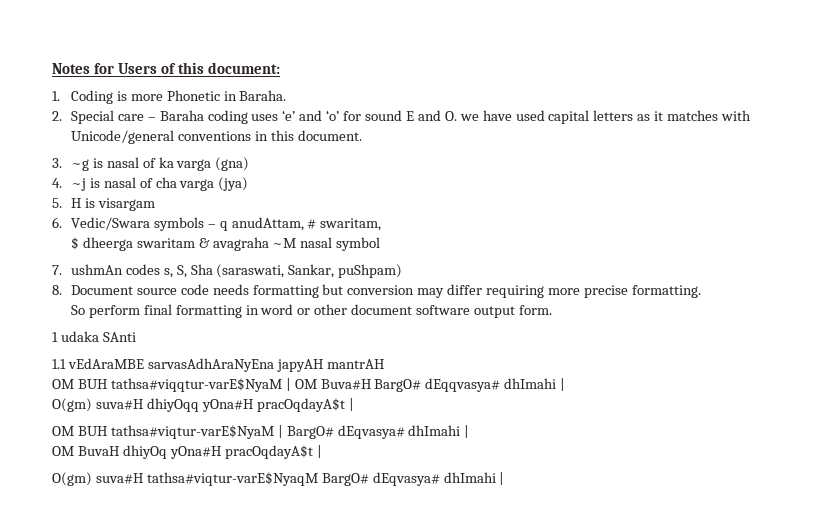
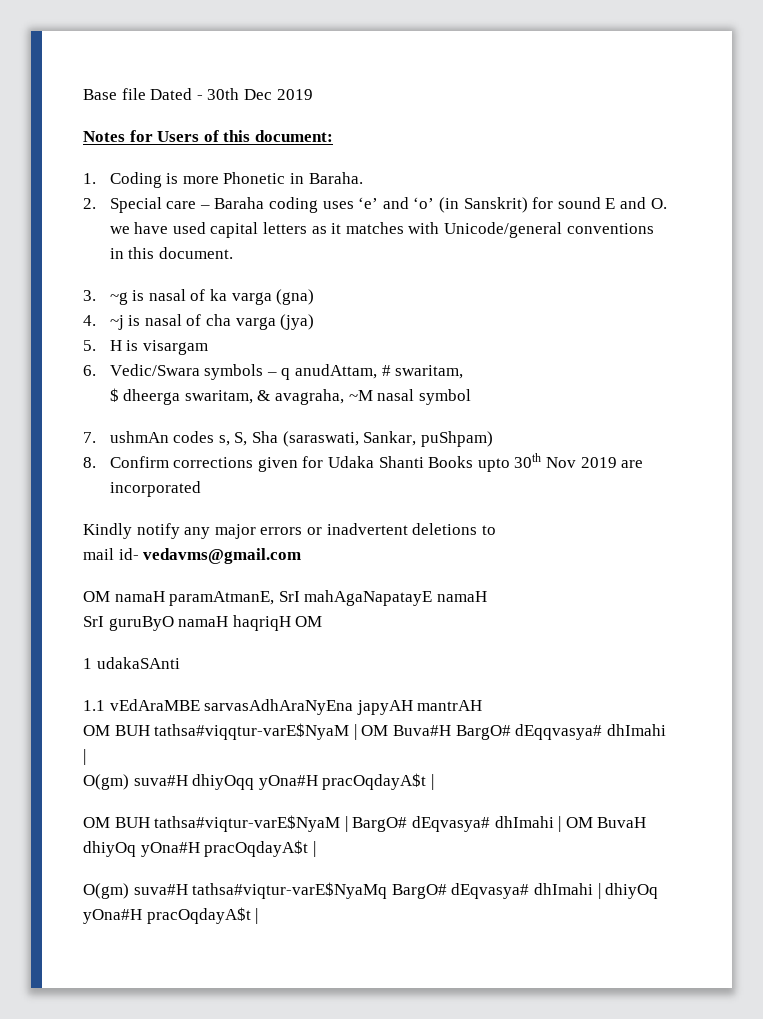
+ Base file Dated - 30th Dec 2019
- 2. Special care – Baraha coding uses ‘e’ and ‘o’ for sound E and O. we have used capital letters as it matches with Unicode/general conventions in this document.
+ 2. Special care – Baraha coding uses ‘e’ and ‘o’ (in Sanskrit) for sound E and O. we have used capital letters as it matches with Unicode/general conventions in this document.
- $ dheerga swaritam & avagraha ~M nasal symbol
+ $ dheerga swaritam, & avagraha, ~M nasal symbol
- 8. Document source code needs formatting but conversion may differ requiring more precise formatting.
- So perform final formatting in word or other document software output form.
- 1 udaka SAnti
+ 8. Confirm corrections given for Udaka Shanti Books upto 30th Nov 2019 are incorporated
+ Kindly notify any major errors or inadvertent deletions to
+ mail id- vedavms@gmail.com
+ OM namaH paramAtmanE, SrI mahAgaNapatayE namaH
+ SrI guruByO namaH haqriqH OM
+ 1 udakaSAnti
- OM BUH tathsa#viqtur-varE$NyaM | BargO# dEqvasya# dhImahi |
- OM BuvaH dhiyOq yOna#H pracOqdayA$t |
+ OM BUH tathsa#viqtur-varE$NyaM | BargO# dEqvasya# dhImahi | OM BuvaH dhiyOq yOna#H pracOqdayA$t |
- O(gm) suva#H tathsa#viqtur-varE$NyaqM BargO# dEqvasya# dhImahi |
+ O(gm) suva#H tathsa#viqtur-varE$NyaMq BargO# dEqvasya# dhImahi | dhiyOq yOna#H pracOqdayA$t |

